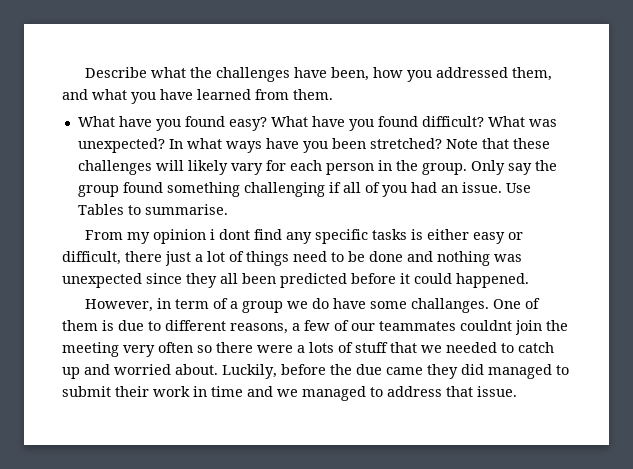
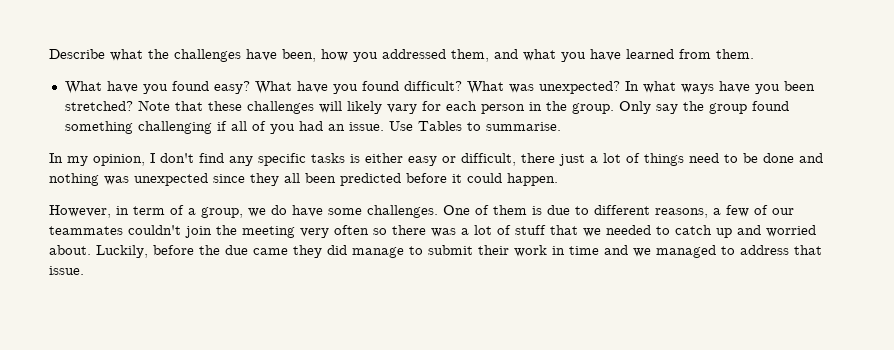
- From my opinion i dont find any specific tasks is either easy or difficult, there just a lot of things need to be done and nothing was unexpected since they all been predicted before it could happened.
+ In my opinion, I don't find any specific tasks is either easy or difficult, there just a lot of things need to be done and nothing was unexpected since they all been predicted before it could happen.
- However, in term of a group we do have some challanges.
+ However, in term of a group, we do have some challenges.
- One of them is due to different reasons, a few of our teammates couldnt join the meeting very often so there were a lots of stuff that we needed to catch up and worried about.
+ One of them is due to different reasons, a few of our teammates couldn't join the meeting very often so there was a lot of stuff that we needed to catch up and worried about.
- Luckily, before the due came they did managed to submit their work in time and we managed to address that issue.
+ Luckily, before the due came they did manage to submit their work in time and we managed to address that issue.

